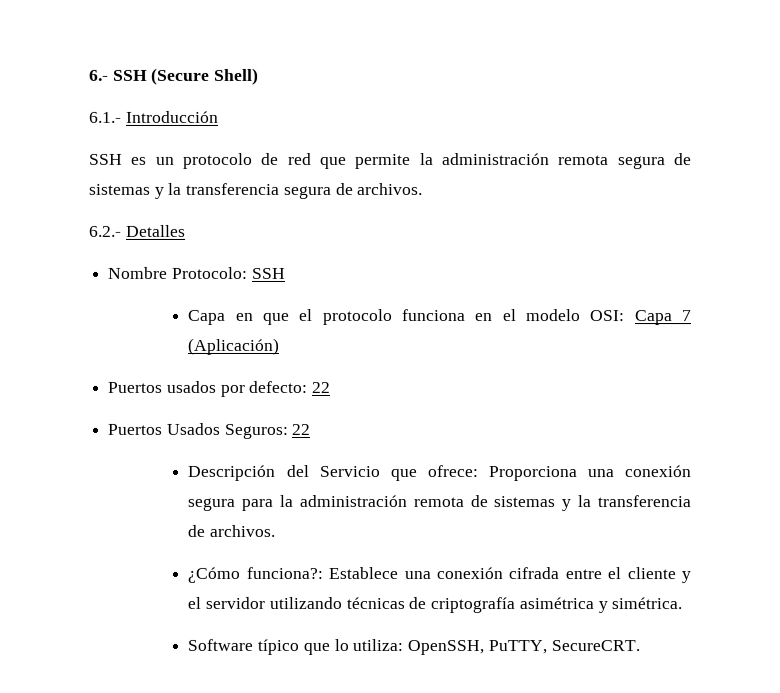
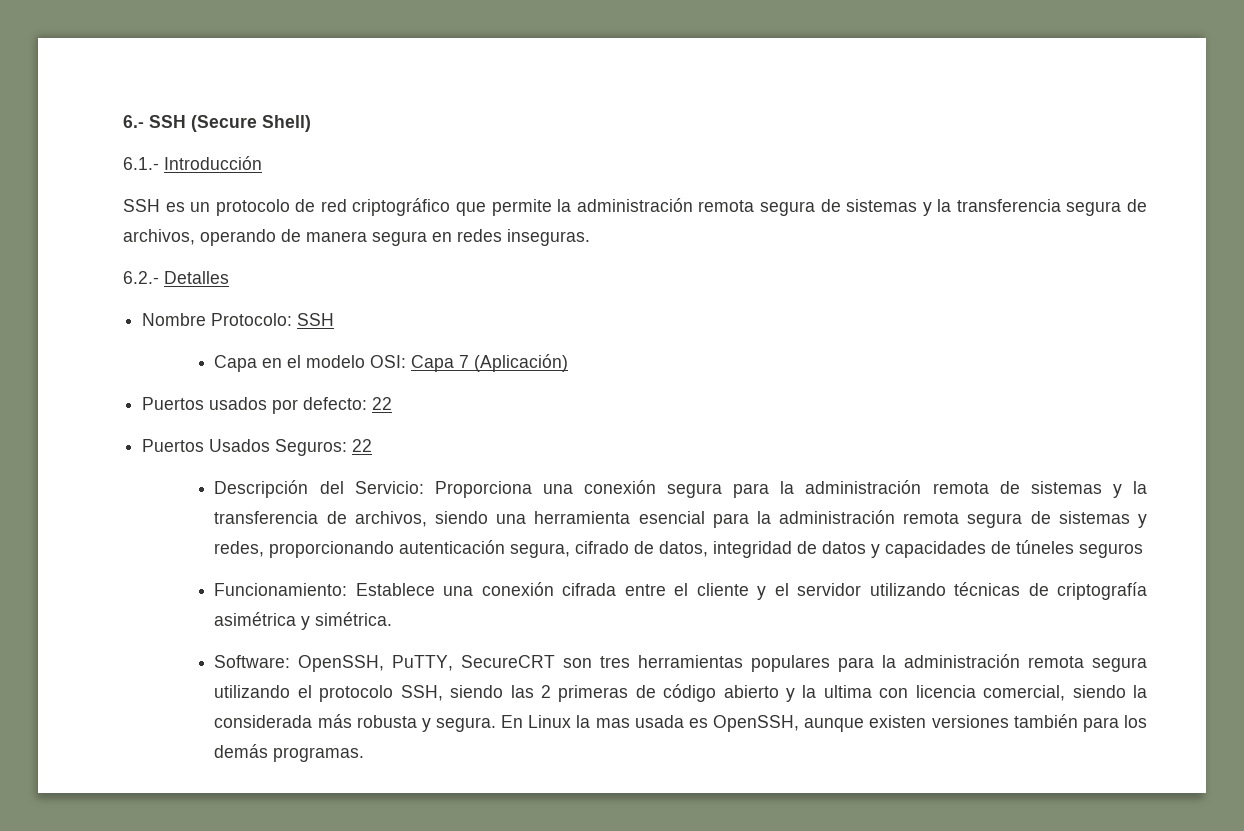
- SSH es un protocolo de red que permite la administración remota segura de sistemas y la transferencia segura de archivos.
+ SSH es un protocolo de red criptográfico que permite la administración remota segura de sistemas y la transferencia segura de archivos, operando de manera segura en redes inseguras.
- Capa en que el protocolo funciona en el modelo OSI: Capa 7 (Aplicación)
+ Capa en el modelo OSI: Capa 7 (Aplicación)
- Descripción del Servicio que ofrece: Proporciona una conexión segura para la administración remota de sistemas y la transferencia de archivos.
- ¿Cómo funciona?: Establece una conexión cifrada entre el cliente y el servidor utilizando técnicas de criptografía asimétrica y simétrica.
+ Descripción del Servicio: Proporciona una conexión segura para la administración remota de sistemas y la transferencia de archivos, siendo una herramienta esencial para la administración remota segura de sistemas y redes, proporcionando autenticación segura, cifrado de datos, integridad de datos y capacidades de túneles seguros
+ Funcionamiento: Establece una conexión cifrada entre el cliente y el servidor utilizando técnicas de criptografía asimétrica y simétrica.
- Software típico que lo utiliza: OpenSSH, PuTTY, SecureCRT.
+ Software: OpenSSH, PuTTY, SecureCRT son tres herramientas populares para la administración remota segura utilizando el protocolo SSH, siendo las 2 primeras de código abierto y la ultima con licencia comercial, siendo la considerada más robusta y segura. En Linux la mas usada es OpenSSH, aunque existen versiones también para los demás programas.

